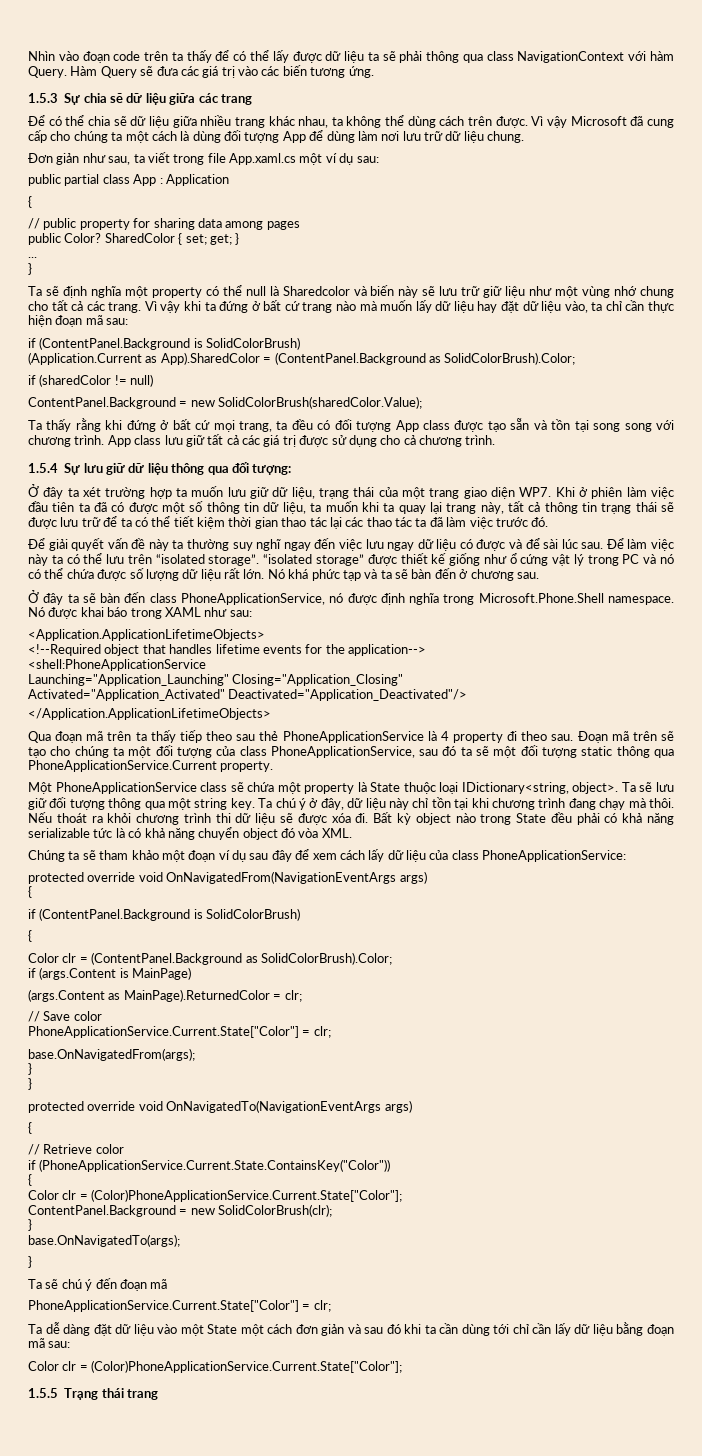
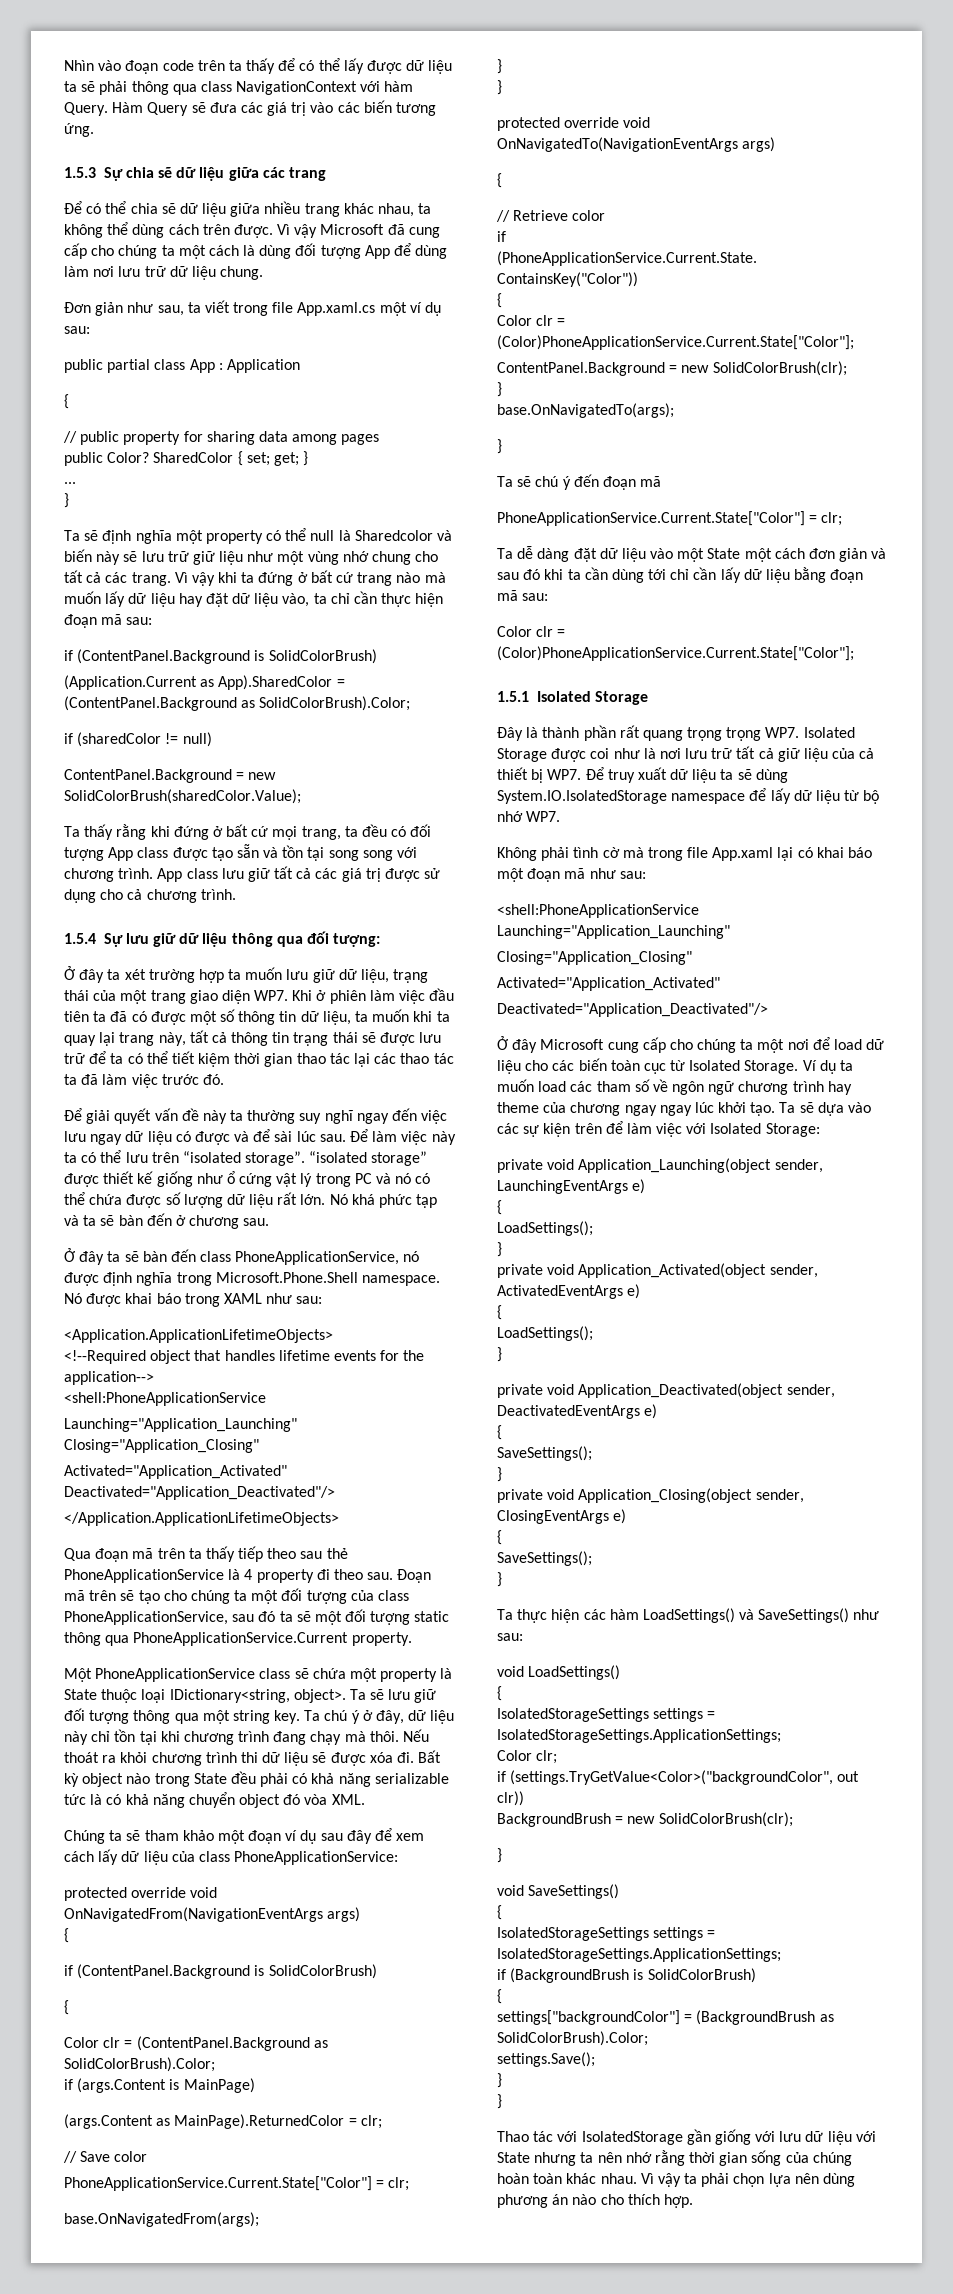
- 1.5.5 Trạng thái trang
+ 1.5.1 Isolated Storage
+ Đây là thành phần rất quang trọng trọng WP7. Isolated Storage được coi như là nơi lưu trữ tất cả giữ liệu của cả thiết bị WP7. Để truy xuất dữ liệu ta sẽ dùng System.IO.IsolatedStorage namespace để lấy dữ liệu từ bộ nhớ WP7.
+ Không phải tình cờ mà trong file App.xaml lại có khai báo một đoạn mã như sau:
+ <shell:PhoneApplicationService Launching="Application_Launching"
+ Closing="Application_Closing"
+ Activated="Application_Activated"
+ Deactivated="Application_Deactivated"/>
+ Ở đây Microsoft cung cấp cho chúng ta một nơi để load dữ liệu cho các biến toàn cục từ Isolated Storage. Ví dụ ta muốn load các tham số về ngôn ngữ chương trình hay theme của chương ngay ngay lúc khởi tạo. Ta sẽ dựa vào các sự kiện trên để làm việc với Isolated Storage:
+ private void Application_Launching(object sender, LaunchingEventArgs e)
+ {
+ LoadSettings();
+ }
+ private void Application_Activated(object sender, ActivatedEventArgs e)
+ {
+ LoadSettings();
+ }
+ private void Application_Deactivated(object sender, DeactivatedEventArgs e)
+ {
+ SaveSettings();
+ }
+ private void Application_Closing(object sender, ClosingEventArgs e)
+ {
+ SaveSettings();
+ }
+ Ta thực hiện các hàm LoadSettings() và SaveSettings() như sau:
+ void LoadSettings()
+ {
+ IsolatedStorageSettings settings = IsolatedStorageSettings.ApplicationSettings;
+ Color clr;
+ if (settings.TryGetValue<Color>("backgroundColor", out clr))
+ BackgroundBrush = new SolidColorBrush(clr);
+ }
+ void SaveSettings()
+ {
+ IsolatedStorageSettings settings = IsolatedStorageSettings.ApplicationSettings;
+ if (BackgroundBrush is SolidColorBrush)
+ {
+ settings["backgroundColor"] = (BackgroundBrush as SolidColorBrush).Color;
+ settings.Save();
+ }
+ }
+ Thao tác với IsolatedStorage gần giống với lưu dữ liệu với State nhưng ta nên nhớ rằng thời gian sống của chúng hoàn toàn khác nhau. Vì vậy ta phải chọn lựa nên dùng phương án nào cho thích hợp.

